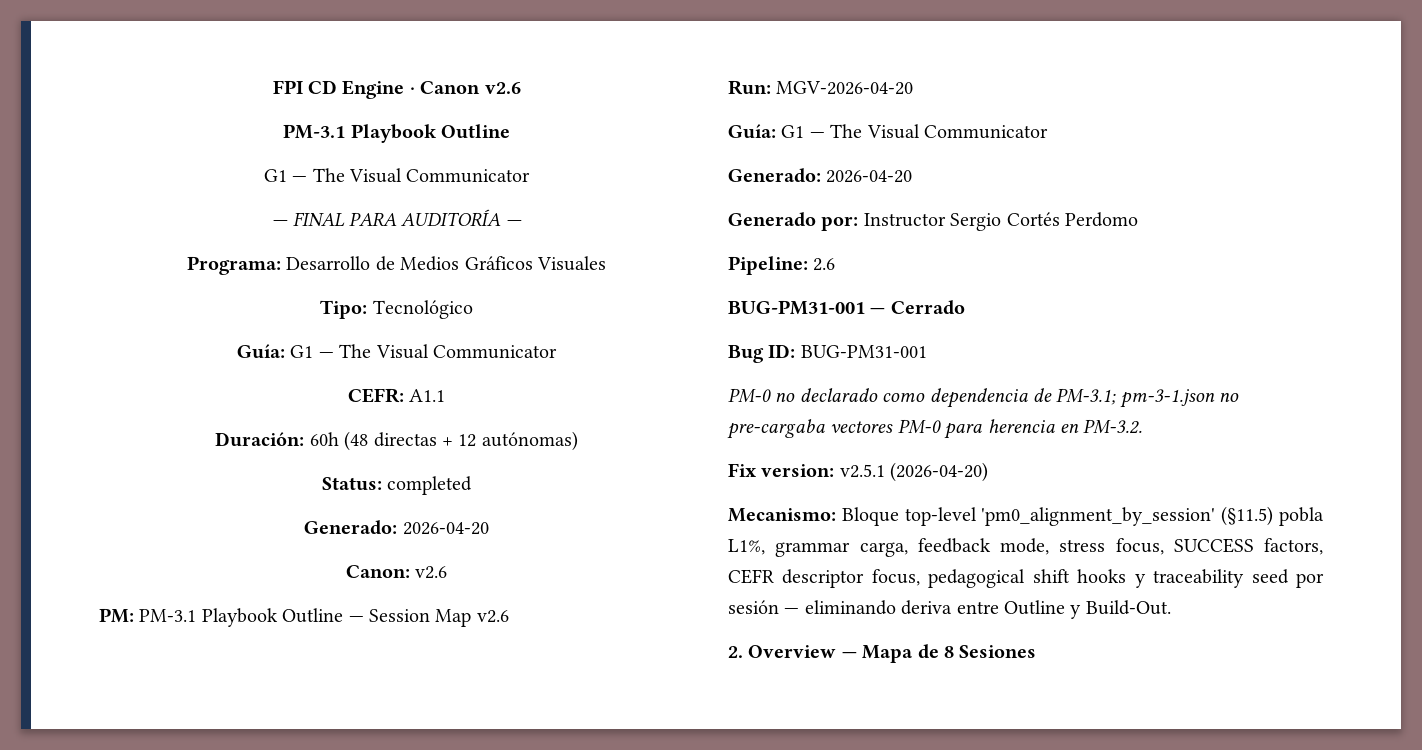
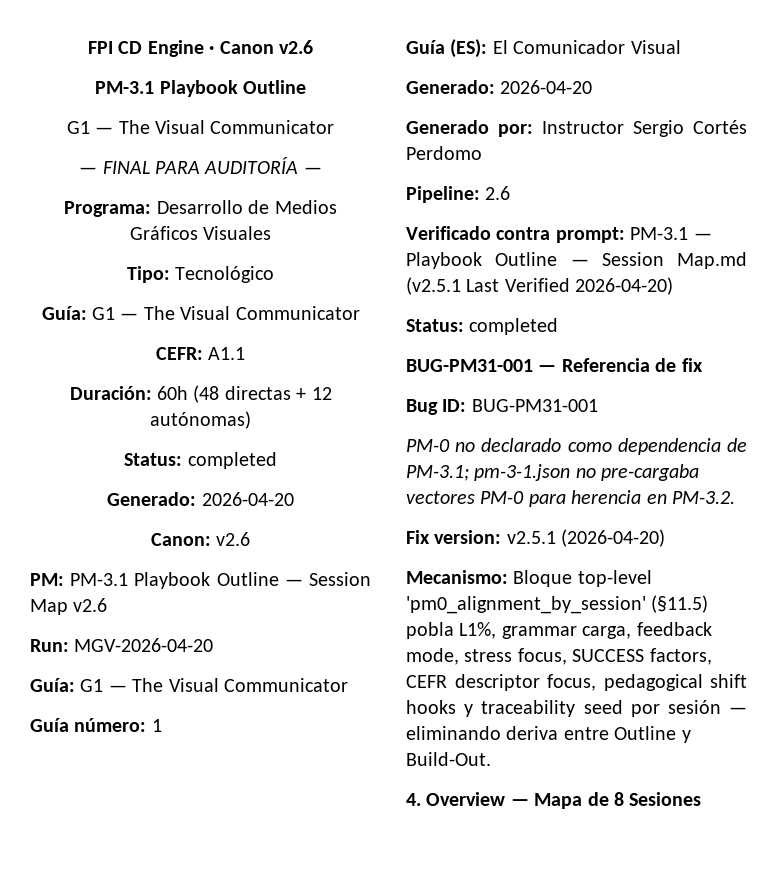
+ Guía número: 1
+ Guía (ES): El Comunicador Visual
+ Verificado contra prompt: PM-3.1 — Playbook Outline — Session Map.md (v2.5.1 Last Verified 2026-04-20)
+ Status: completed
- BUG-PM31-001 — Cerrado
+ BUG-PM31-001 — Referencia de fix
- 2. Overview — Mapa de 8 Sesiones
+ 4. Overview — Mapa de 8 Sesiones

